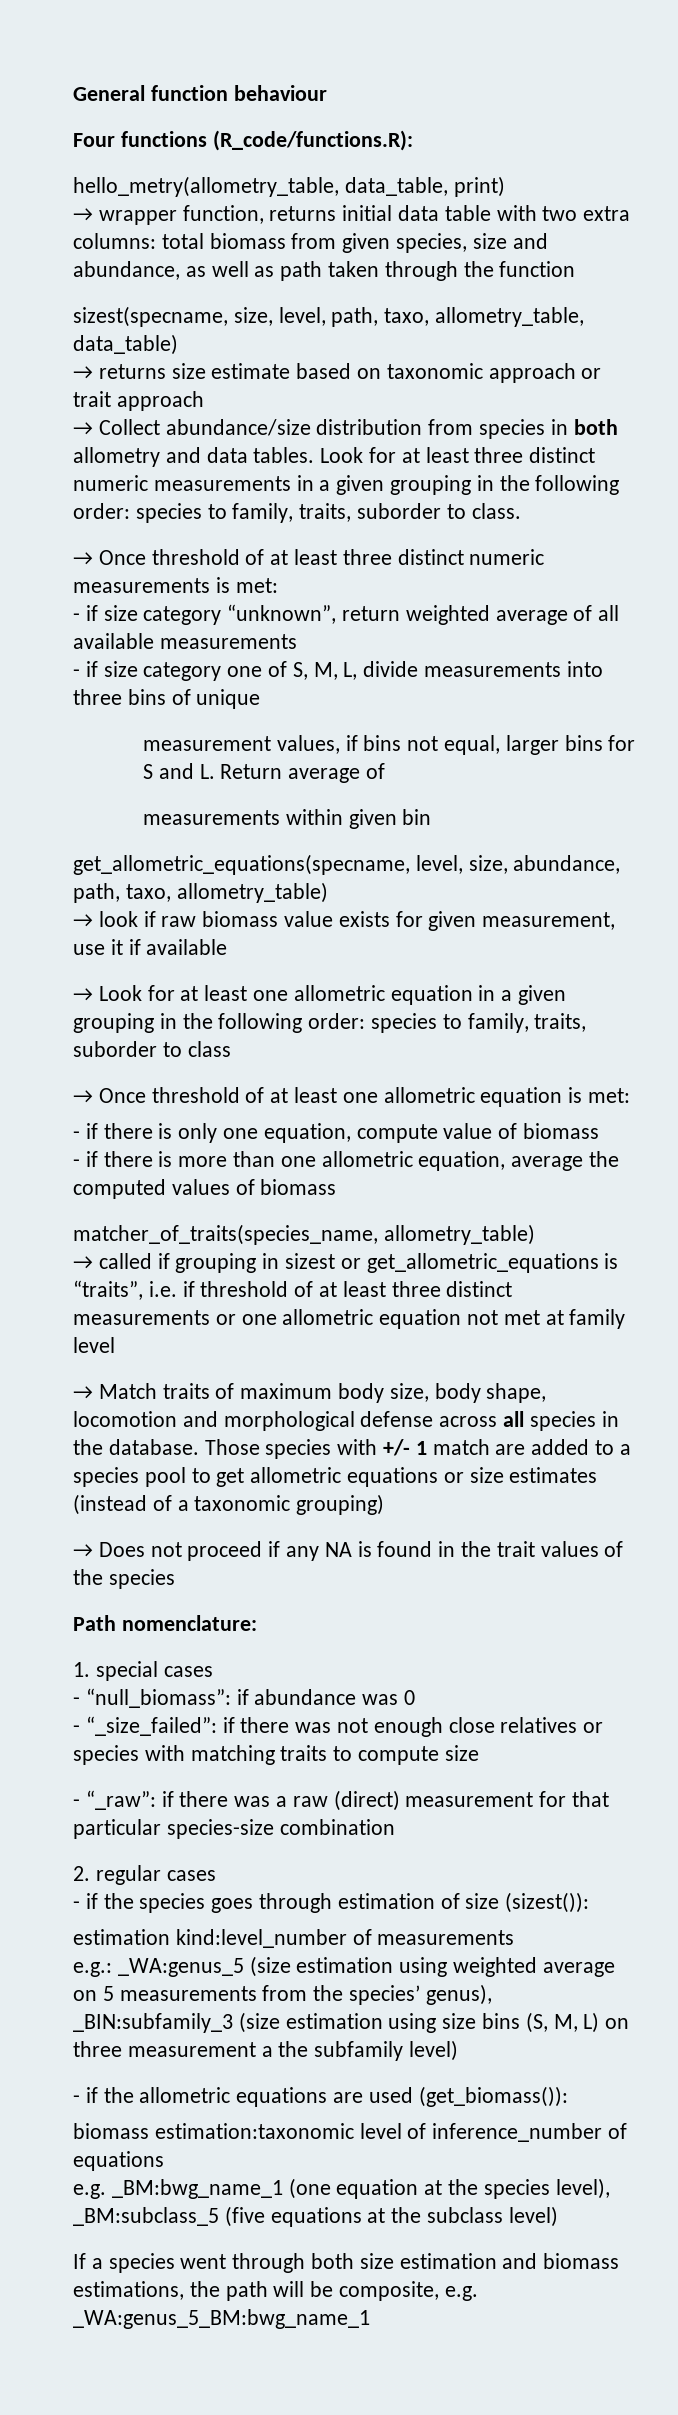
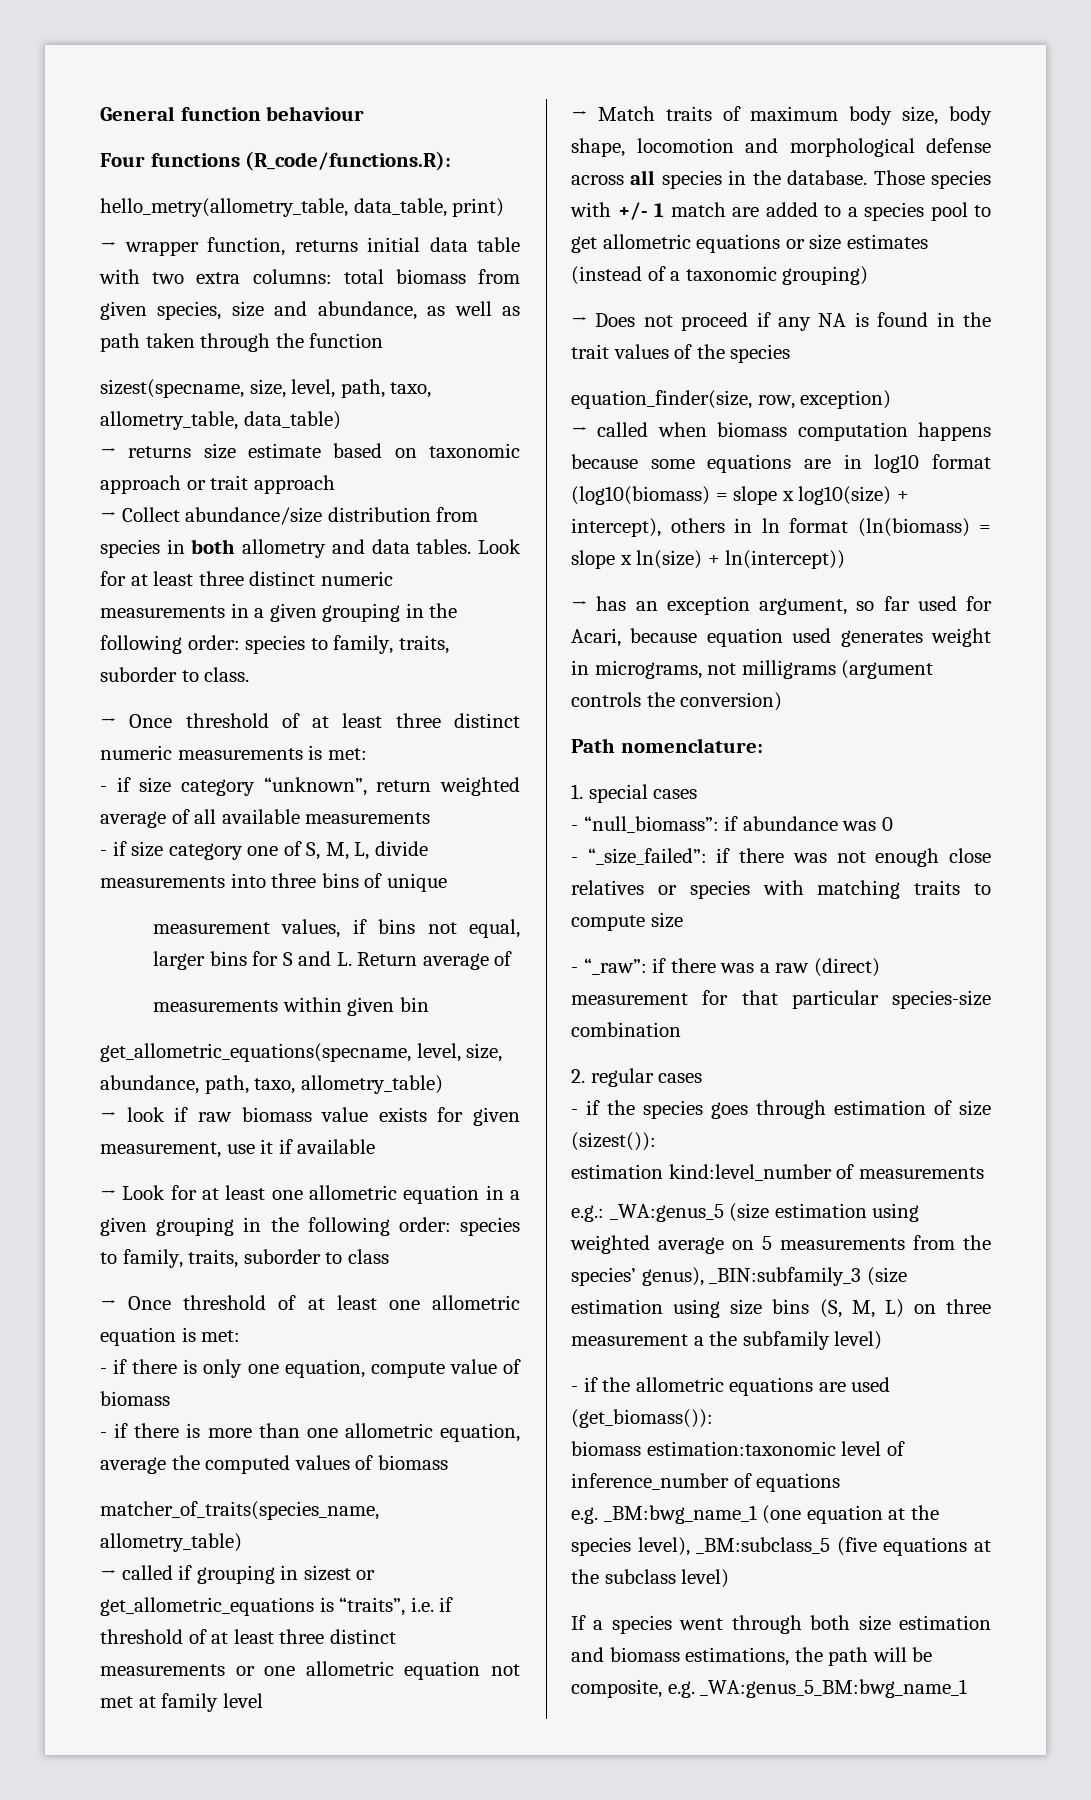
+ equation_finder(size, row, exception)
+ → called when biomass computation happens because some equations are in log10 format (log10(biomass) = slope x log10(size) + intercept), others in ln format (ln(biomass) = slope x ln(size) + ln(intercept))
+ → has an exception argument, so far used for Acari, because equation used generates weight in micrograms, not milligrams (argument controls the conversion)

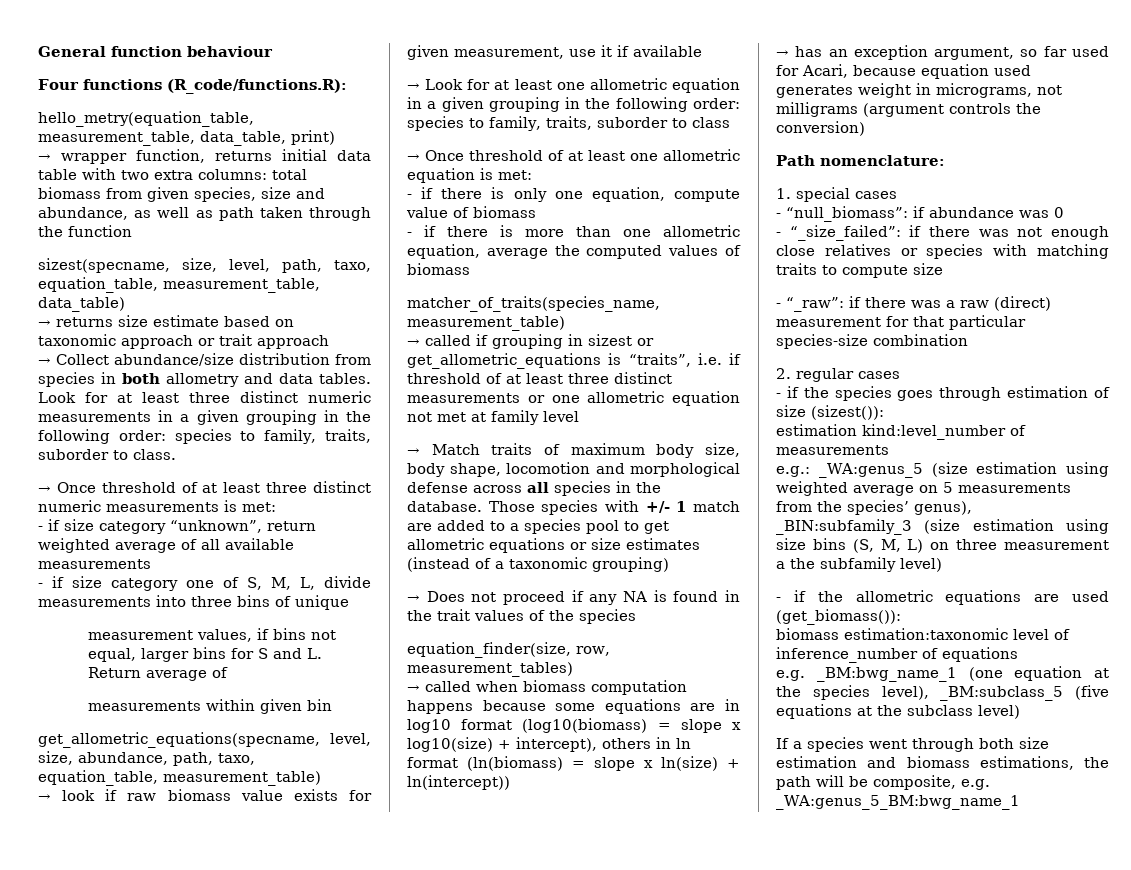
- hello_metry(allometry_table, data_table, print)
+ hello_metry(equation_table, measurement_table, data_table, print)
- sizest(specname, size, level, path, taxo, allometry_table, data_table)
+ sizest(specname, size, level, path, taxo, equation_table, measurement_table, data_table)
- get_allometric_equations(specname, level, size, abundance, path, taxo, allometry_table)
+ get_allometric_equations(specname, level, size, abundance, path, taxo, equation_table, measurement_table)
- matcher_of_traits(species_name, allometry_table)
+ matcher_of_traits(species_name, measurement_table)
- equation_finder(size, row, exception)
+ equation_finder(size, row, measurement_tables)

